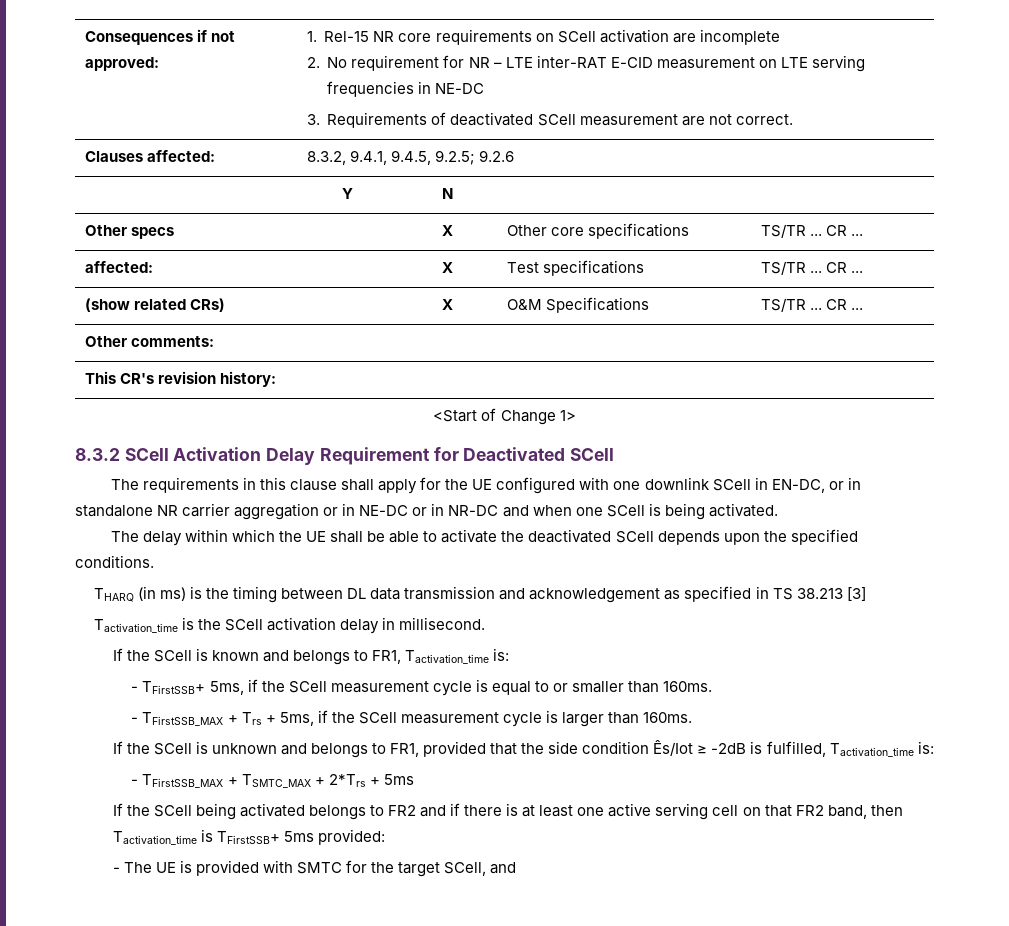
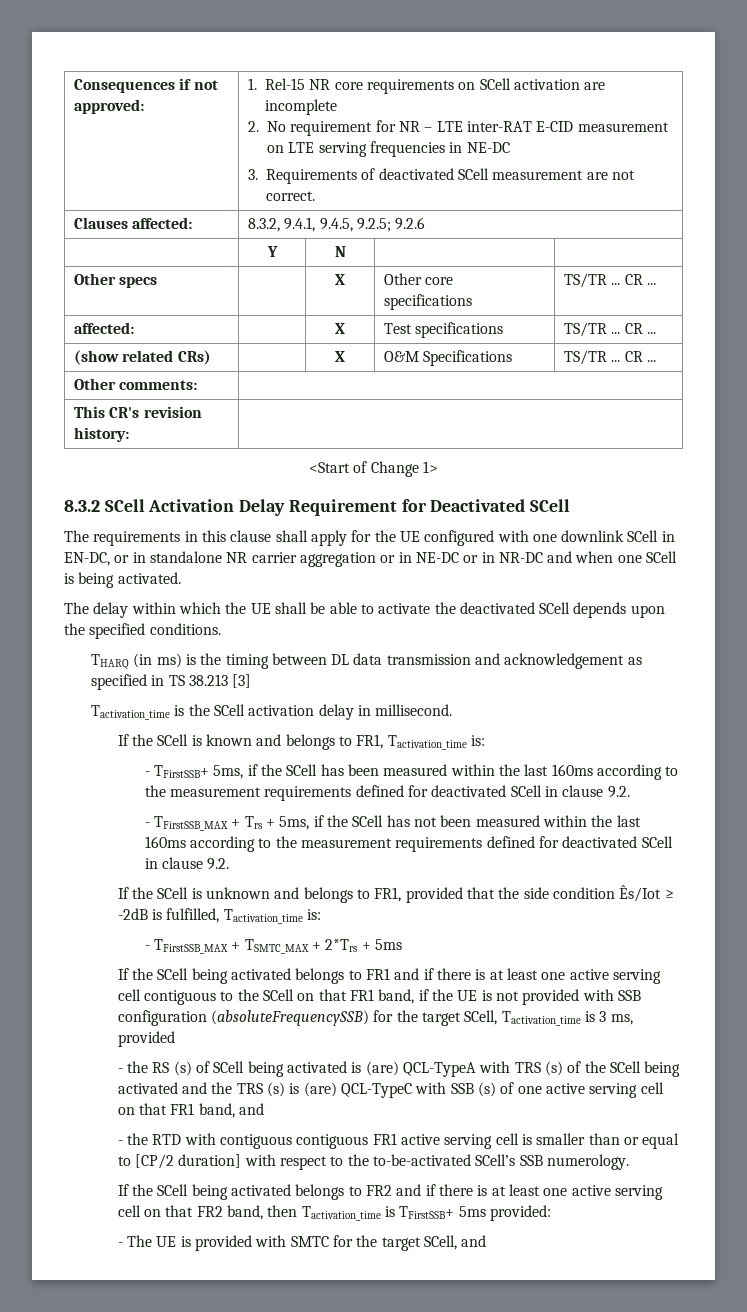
- - TFirstSSB+ 5ms, if the SCell measurement cycle is equal to or smaller than 160ms.
+ - TFirstSSB+ 5ms, if the SCell has been measured within the last 160ms according to the measurement requirements defined for deactivated SCell in clause 9.2.
- - TFirstSSB_MAX + Trs + 5ms, if the SCell measurement cycle is larger than 160ms.
+ - TFirstSSB_MAX + Trs + 5ms, if the SCell has not been measured within the last 160ms according to the measurement requirements defined for deactivated SCell in clause 9.2.
+ If the SCell being activated belongs to FR1 and if there is at least one active serving cell contiguous to the SCell on that FR1 band, if the UE is not provided with SSB configuration (absoluteFrequencySSB) for the target SCell, Tactivation_time is 3 ms, provided
+ - the RS (s) of SCell being activated is (are) QCL-TypeA with TRS (s) of the SCell being activated and the TRS (s) is (are) QCL-TypeC with SSB (s) of one active serving cell on that FR1 band, and
+ - the RTD with contiguous contiguous FR1 active serving cell is smaller than or equal to [CP/2 duration] with respect to the to-be-activated SCell’s SSB numerology.

